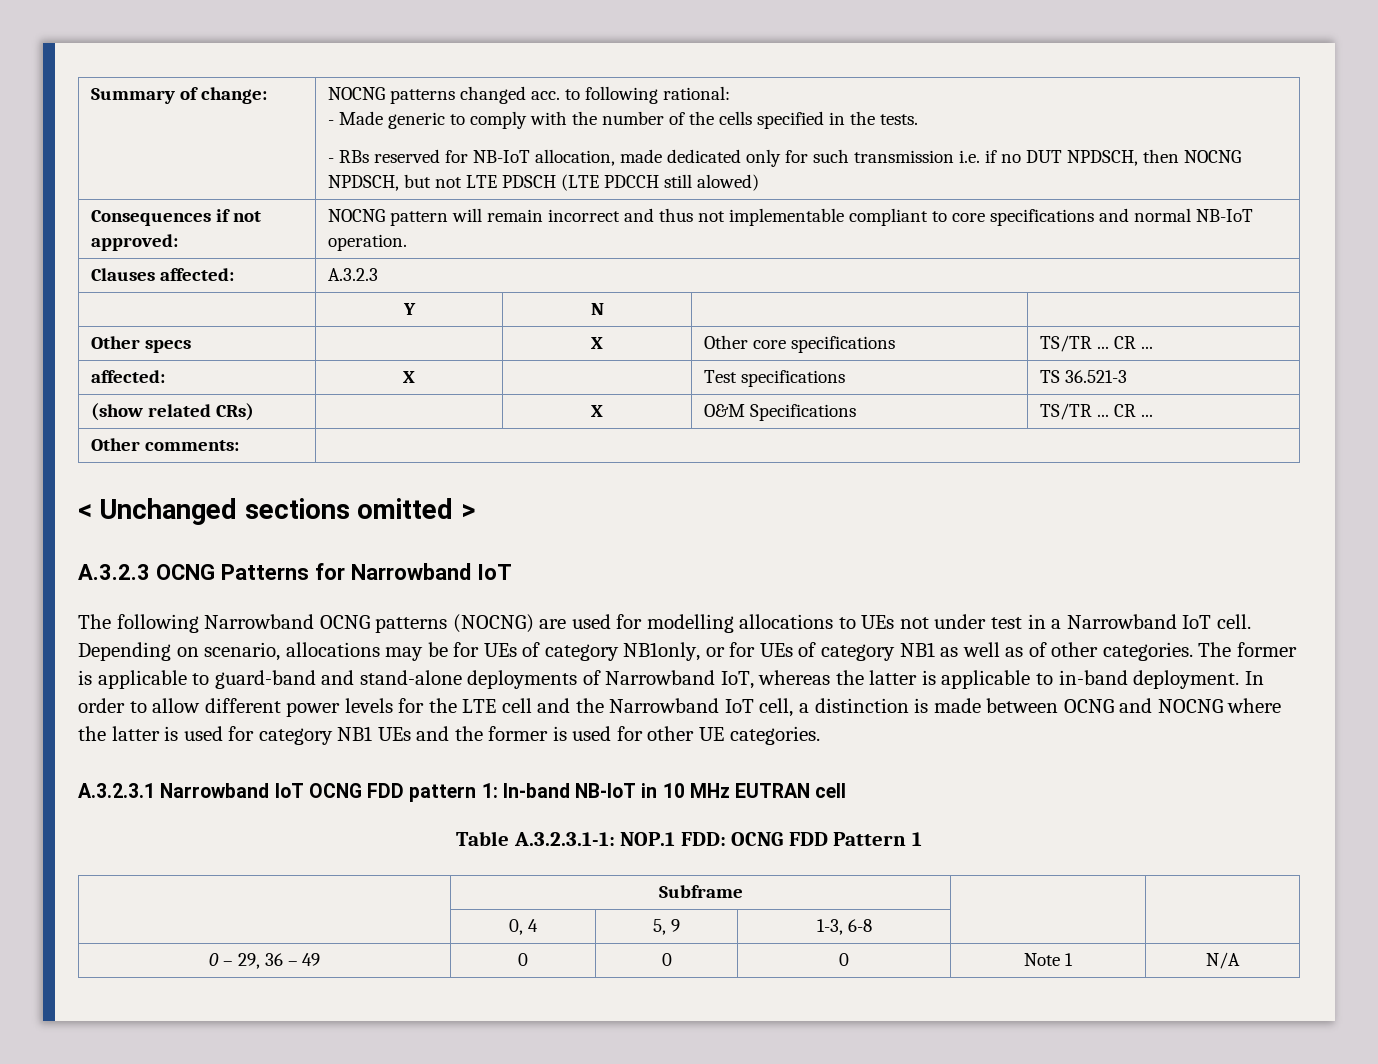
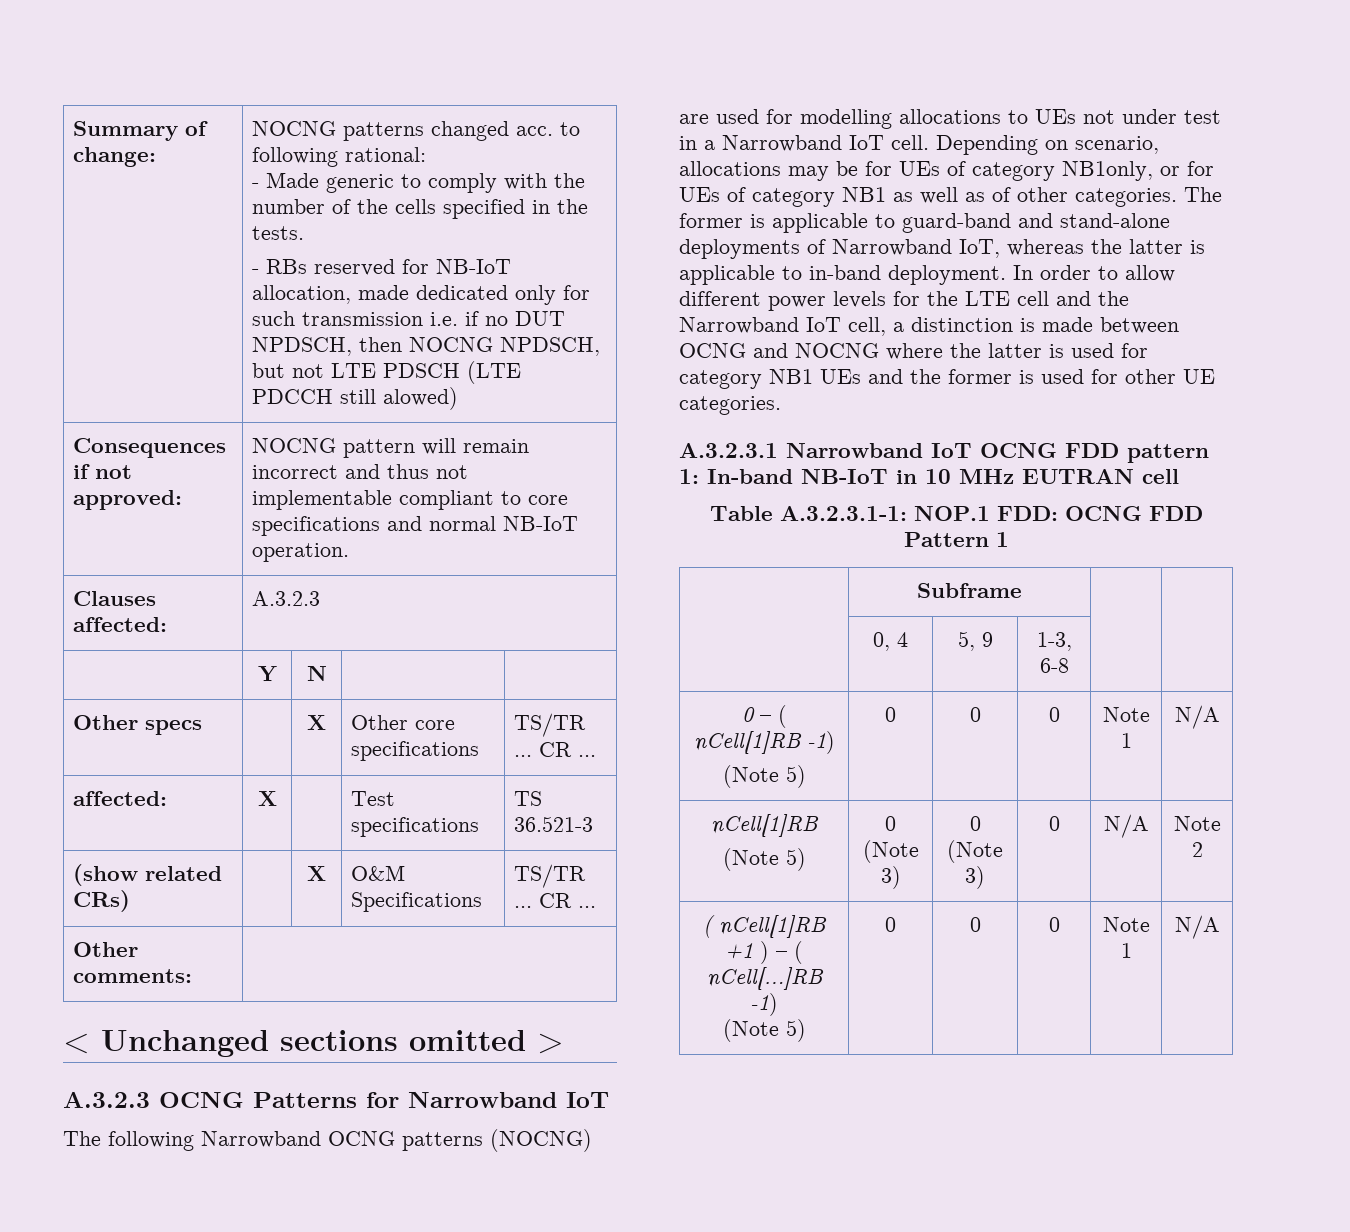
- 0 – 29, 36 – 49 | 0 | 0 | 0 | Note 1 | N/A
+ 0 – ( nCell[1]RB -1)
+ (Note 5) | 0 | 0 | 0 | Note 1 | N/A
+ nCell[1]RB
+ (Note 5) | 0 (Note 3) | 0 (Note 3) | 0 | N/A | Note 2
+ ( nCell[1]RB +1 ) – ( nCell[…]RB -1)
+ (Note 5) | 0 | 0 | 0 | Note 1 | N/A

